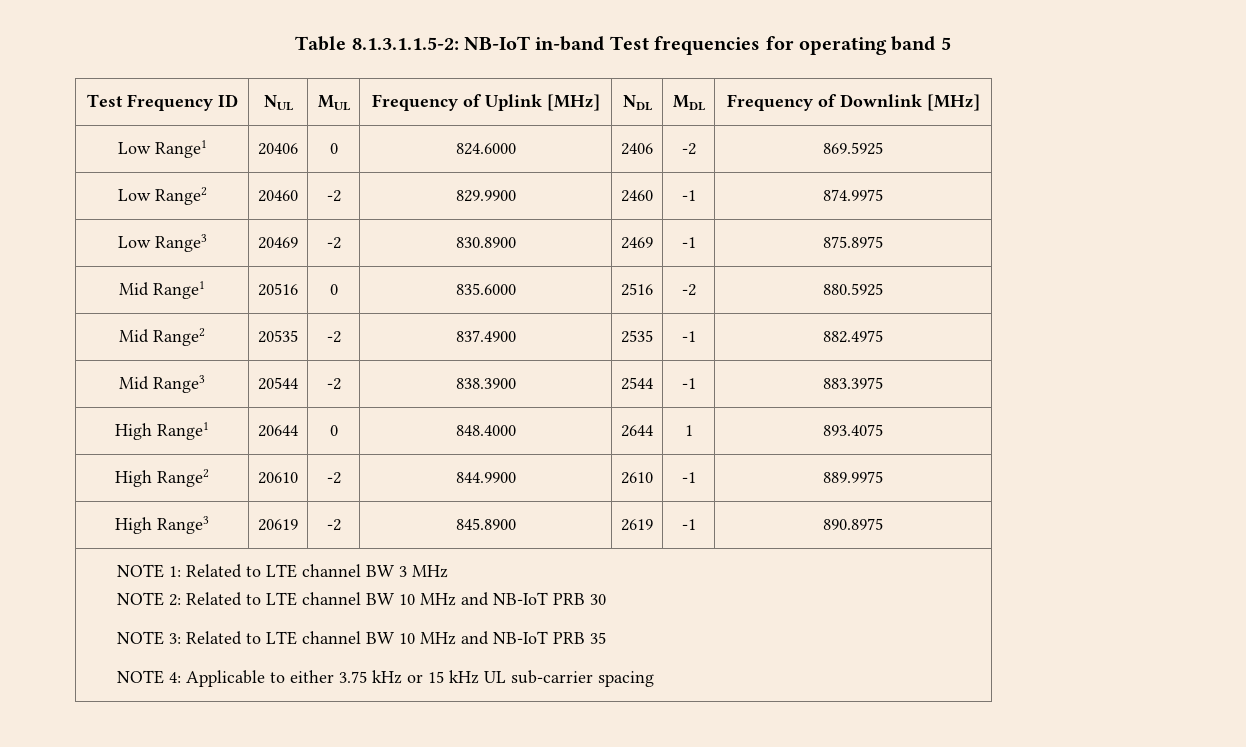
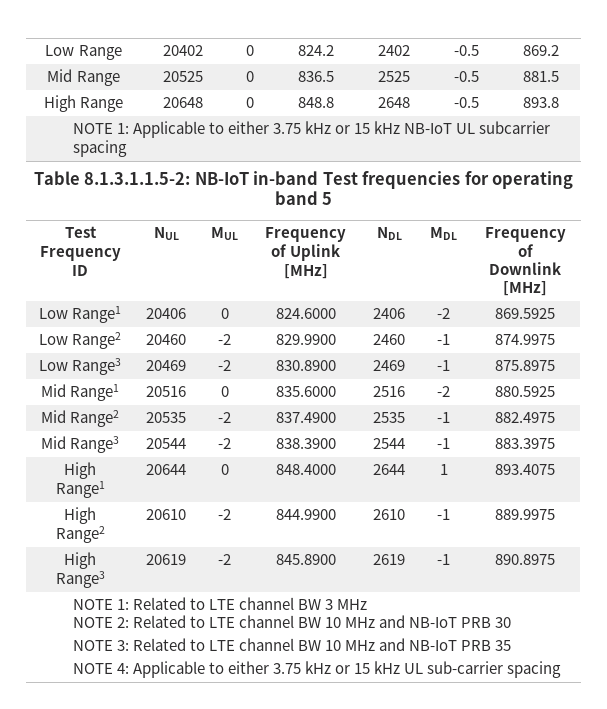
+ Low Range | 20402 | 0 | 824.2 | 2402 | -0.5 | 869.2
+ Mid Range | 20525 | 0 | 836.5 | 2525 | -0.5 | 881.5
+ High Range | 20648 | 0 | 848.8 | 2648 | -0.5 | 893.8
+ NOTE 1: Applicable to either 3.75 kHz or 15 kHz NB-IoT UL subcarrier spacing

